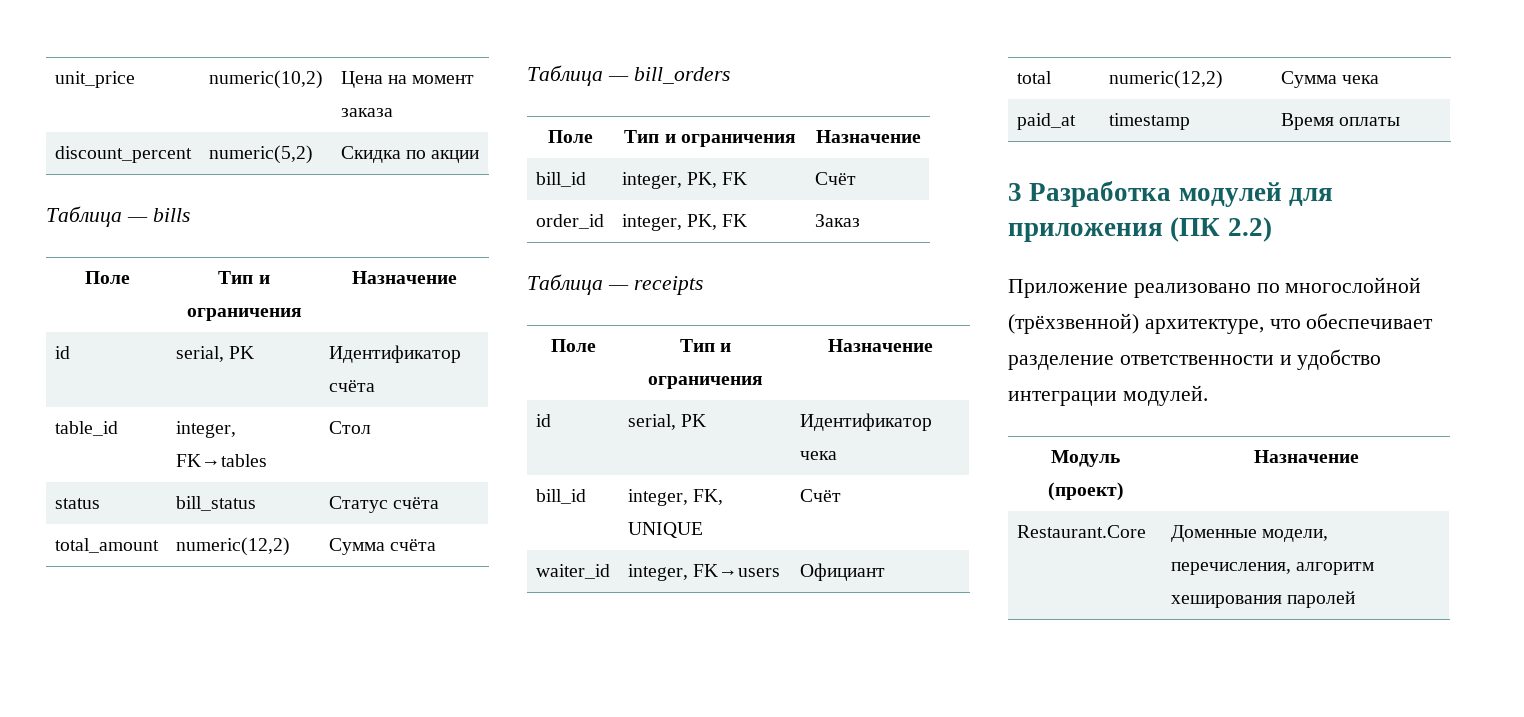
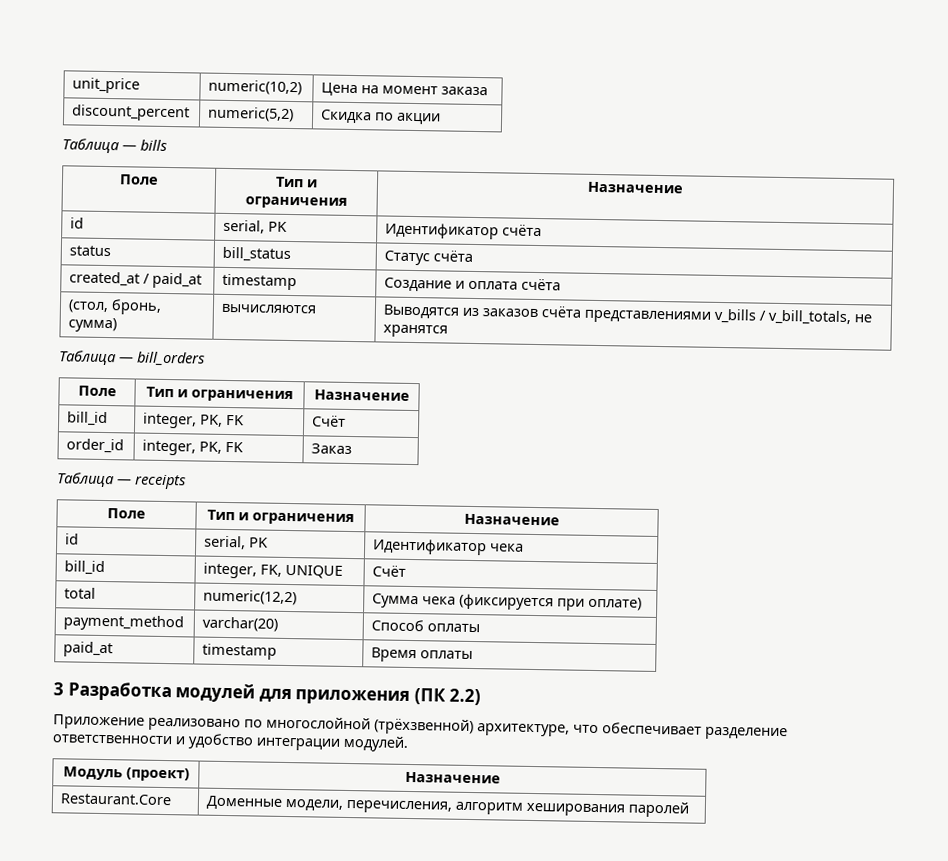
- table_id | integer, FK→tables | Стол
- total_amount | numeric(12,2) | Сумма счёта
+ created_at / paid_at | timestamp | Создание и оплата счёта
+ (стол, бронь, сумма) | вычисляются | Выводятся из заказов счёта представлениями v_bills / v_bill_totals, не хранятся
- waiter_id | integer, FK→users | Официант
- total | numeric(12,2) | Сумма чека
+ total | numeric(12,2) | Сумма чека (фиксируется при оплате)
+ payment_method | varchar(20) | Способ оплаты

